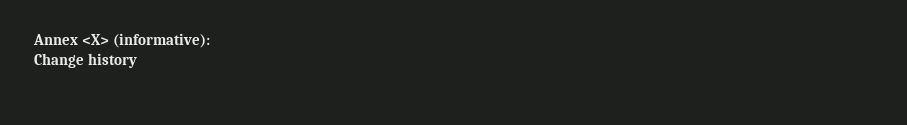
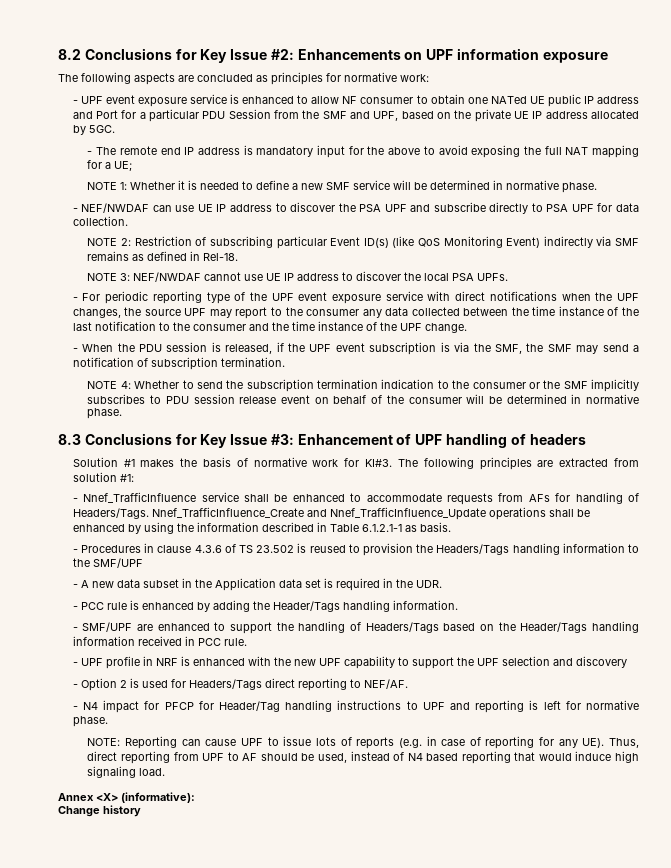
+ 8.2 Conclusions for Key Issue #2: Enhancements on UPF information exposure
+ The following aspects are concluded as principles for normative work:
+ - UPF event exposure service is enhanced to allow NF consumer to obtain one NATed UE public IP address and Port for a particular PDU Session from the SMF and UPF, based on the private UE IP address allocated by 5GC.
+ - The remote end IP address is mandatory input for the above to avoid exposing the full NAT mapping for a UE;
+ NOTE 1: Whether it is needed to define a new SMF service will be determined in normative phase.
+ - NEF/NWDAF can use UE IP address to discover the PSA UPF and subscribe directly to PSA UPF for data collection.
+ NOTE 2: Restriction of subscribing particular Event ID(s) (like QoS Monitoring Event) indirectly via SMF remains as defined in Rel-18.
+ NOTE 3: NEF/NWDAF cannot use UE IP address to discover the local PSA UPFs.
+ - For periodic reporting type of the UPF event exposure service with direct notifications when the UPF changes, the source UPF may report to the consumer any data collected between the time instance of the last notification to the consumer and the time instance of the UPF change.
+ - When the PDU session is released, if the UPF event subscription is via the SMF, the SMF may send a notification of subscription termination.
+ NOTE 4: Whether to send the subscription termination indication to the consumer or the SMF implicitly subscribes to PDU session release event on behalf of the consumer will be determined in normative phase.
+ 8.3 Conclusions for Key Issue #3: Enhancement of UPF handling of headers
+ Solution #1 makes the basis of normative work for KI#3. The following principles are extracted from solution #1:
+ - Nnef_TrafficInfluence service shall be enhanced to accommodate requests from AFs for handling of Headers/Tags. Nnef_TrafficInfluence_Create and Nnef_TrafficInfluence_Update operations shall be enhanced by using the information described in Table 6.1.2.1-1 as basis.
+ - Procedures in clause 4.3.6 of TS 23.502 is reused to provision the Headers/Tags handling information to the SMF/UPF
+ - A new data subset in the Application data set is required in the UDR.
+ - PCC rule is enhanced by adding the Header/Tags handling information.
+ - SMF/UPF are enhanced to support the handling of Headers/Tags based on the Header/Tags handling information received in PCC rule.
+ - UPF profile in NRF is enhanced with the new UPF capability to support the UPF selection and discovery
+ - Option 2 is used for Headers/Tags direct reporting to NEF/AF.
+ - N4 impact for PFCP for Header/Tag handling instructions to UPF and reporting is left for normative phase.
+ NOTE: Reporting can cause UPF to issue lots of reports (e.g. in case of reporting for any UE). Thus, direct reporting from UPF to AF should be used, instead of N4 based reporting that would induce high signaling load.

